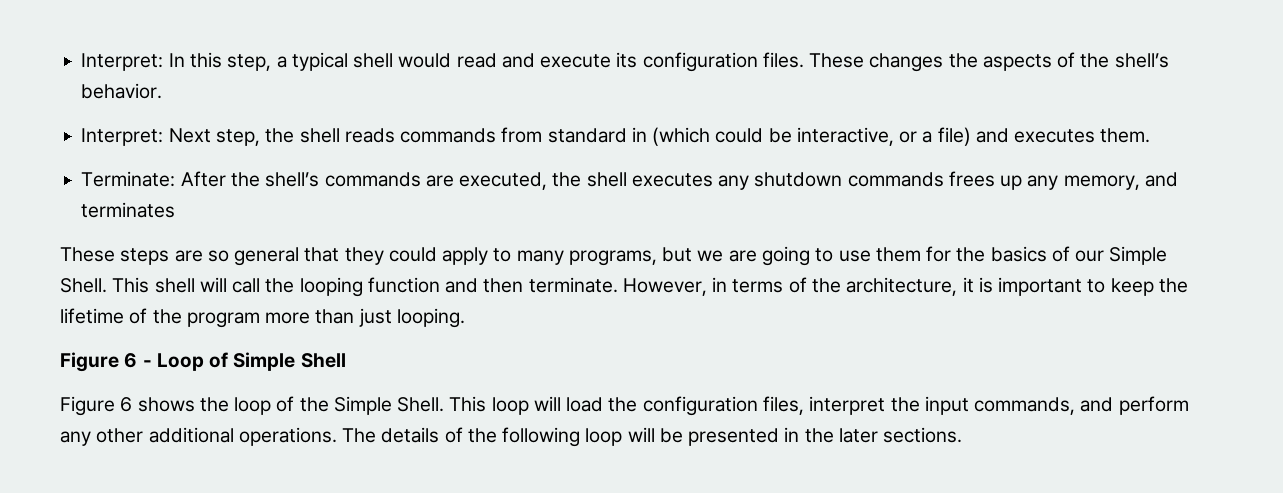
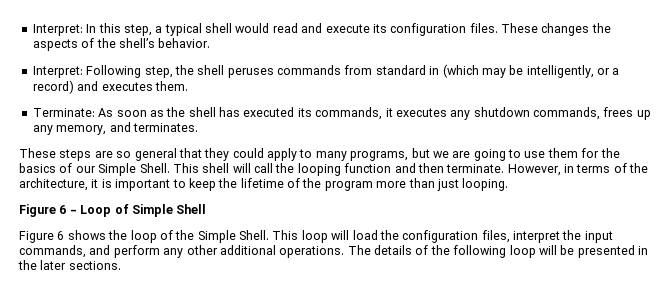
- Interpret: Next step, the shell reads commands from standard in (which could be interactive, or a file) and executes them.
+ Interpret: Following step, the shell peruses commands from standard in (which may be intelligently, or a record) and executes them.
- Terminate: After the shell’s commands are executed, the shell executes any shutdown commands frees up any memory, and terminates
+ Terminate: As soon as the shell has executed its commands, it executes any shutdown commands, frees up any memory, and terminates.

